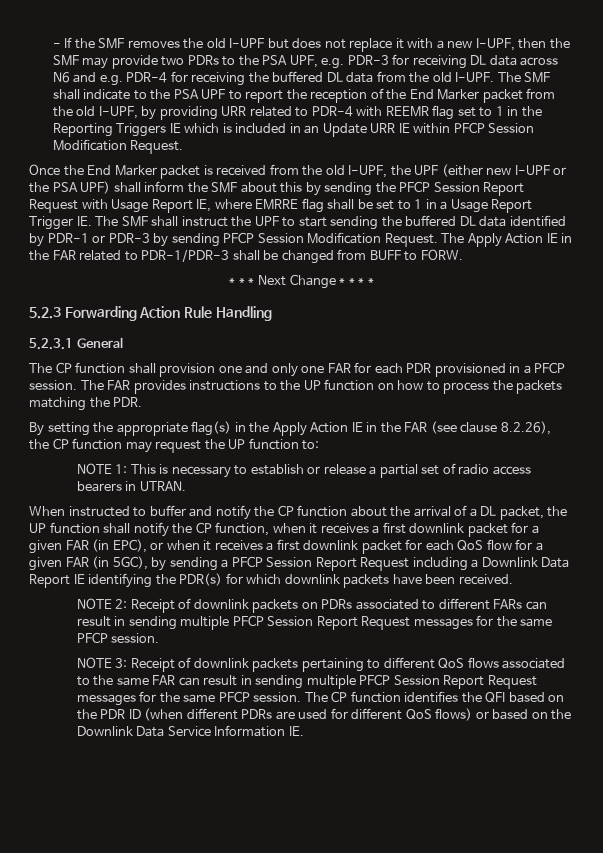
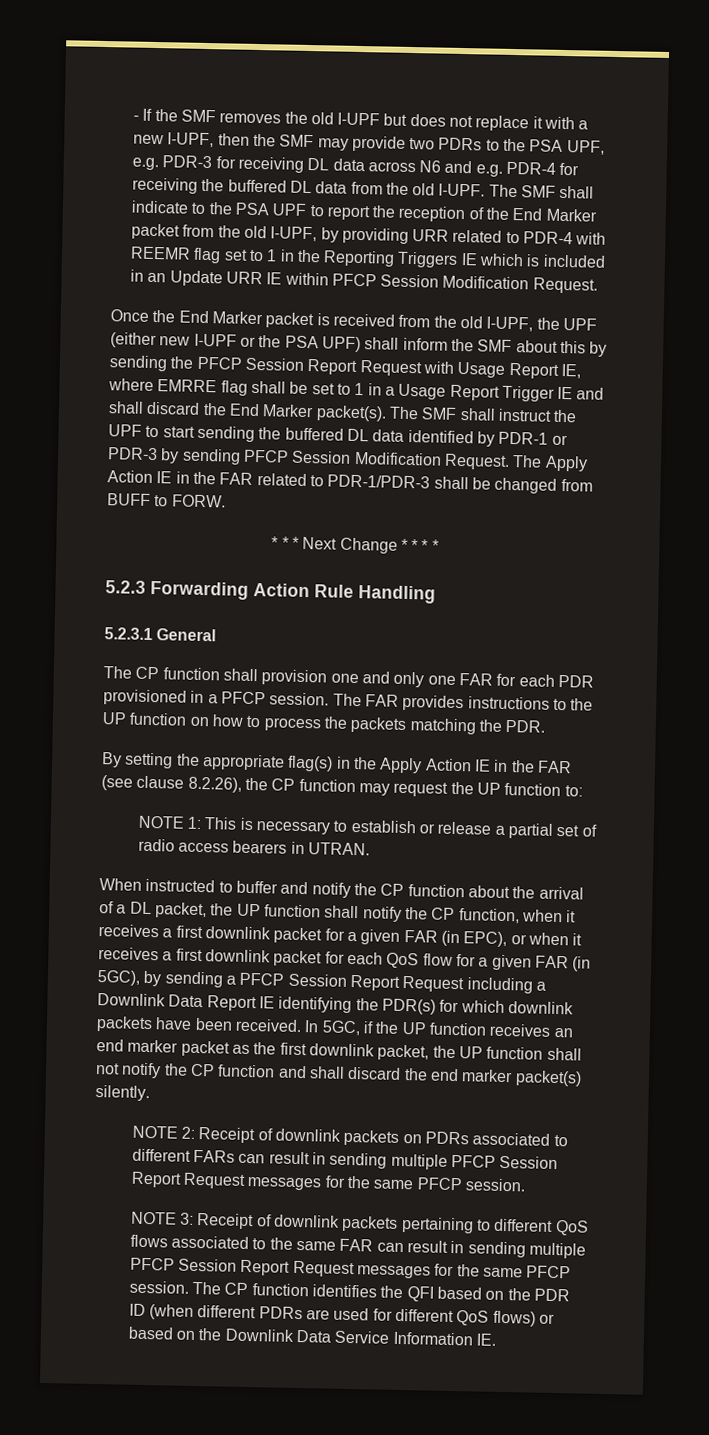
- Once the End Marker packet is received from the old I-UPF, the UPF (either new I-UPF or the PSA UPF) shall inform the SMF about this by sending the PFCP Session Report Request with Usage Report IE, where EMRRE flag shall be set to 1 in a Usage Report Trigger IE. The SMF shall instruct the UPF to start sending the buffered DL data identified by PDR-1 or PDR-3 by sending PFCP Session Modification Request.
+ Once the End Marker packet is received from the old I-UPF, the UPF (either new I-UPF or the PSA UPF) shall inform the SMF about this by sending the PFCP Session Report Request with Usage Report IE, where EMRRE flag shall be set to 1 in a Usage Report Trigger IE and shall discard the End Marker packet(s). The SMF shall instruct the UPF to start sending the buffered DL data identified by PDR-1 or PDR-3 by sending PFCP Session Modification Request.
+ In 5GC, if the UP function receives an end marker packet as the first downlink packet, the UP function shall not notify the CP function and shall discard the end marker packet(s) silently.

